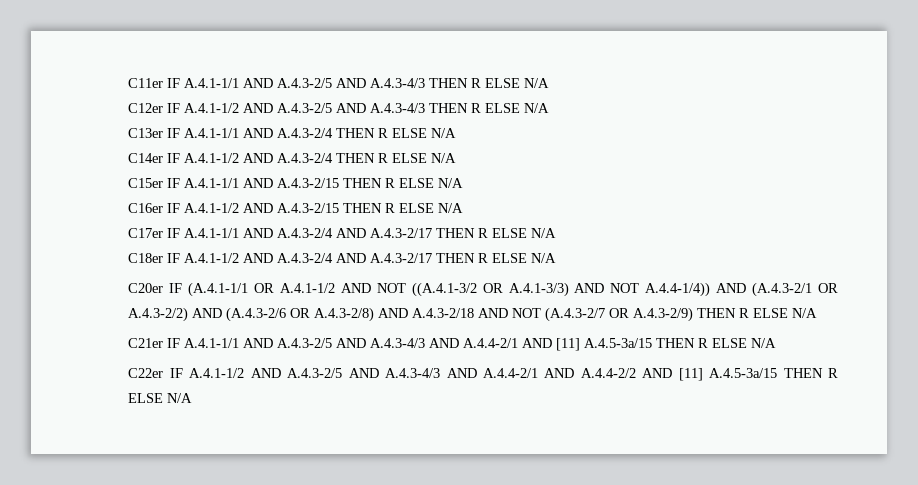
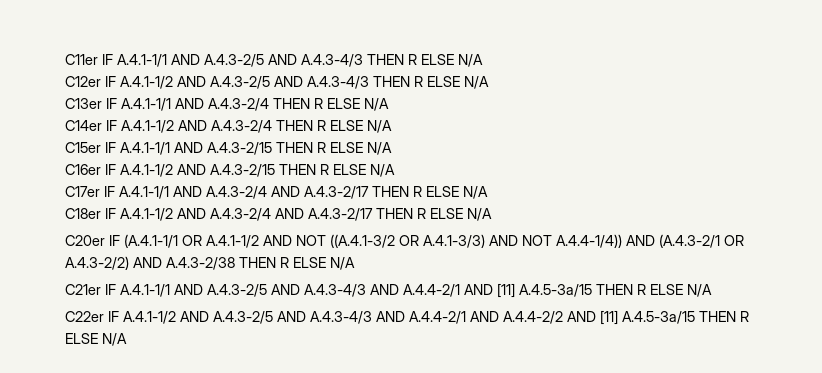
- C20er IF (A.4.1-1/1 OR A.4.1-1/2 AND NOT ((A.4.1-3/2 OR A.4.1-3/3) AND NOT A.4.4-1/4)) AND (A.4.3-2/1 OR A.4.3-2/2) AND (A.4.3-2/6 OR A.4.3-2/8) AND A.4.3-2/18 AND NOT (A.4.3-2/7 OR A.4.3-2/9) THEN R ELSE N/A
+ C20er IF (A.4.1-1/1 OR A.4.1-1/2 AND NOT ((A.4.1-3/2 OR A.4.1-3/3) AND NOT A.4.4-1/4)) AND (A.4.3-2/1 OR A.4.3-2/2) AND A.4.3-2/38 THEN R ELSE N/A

